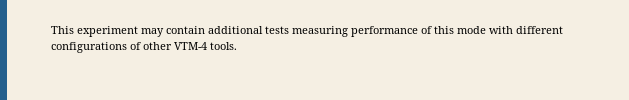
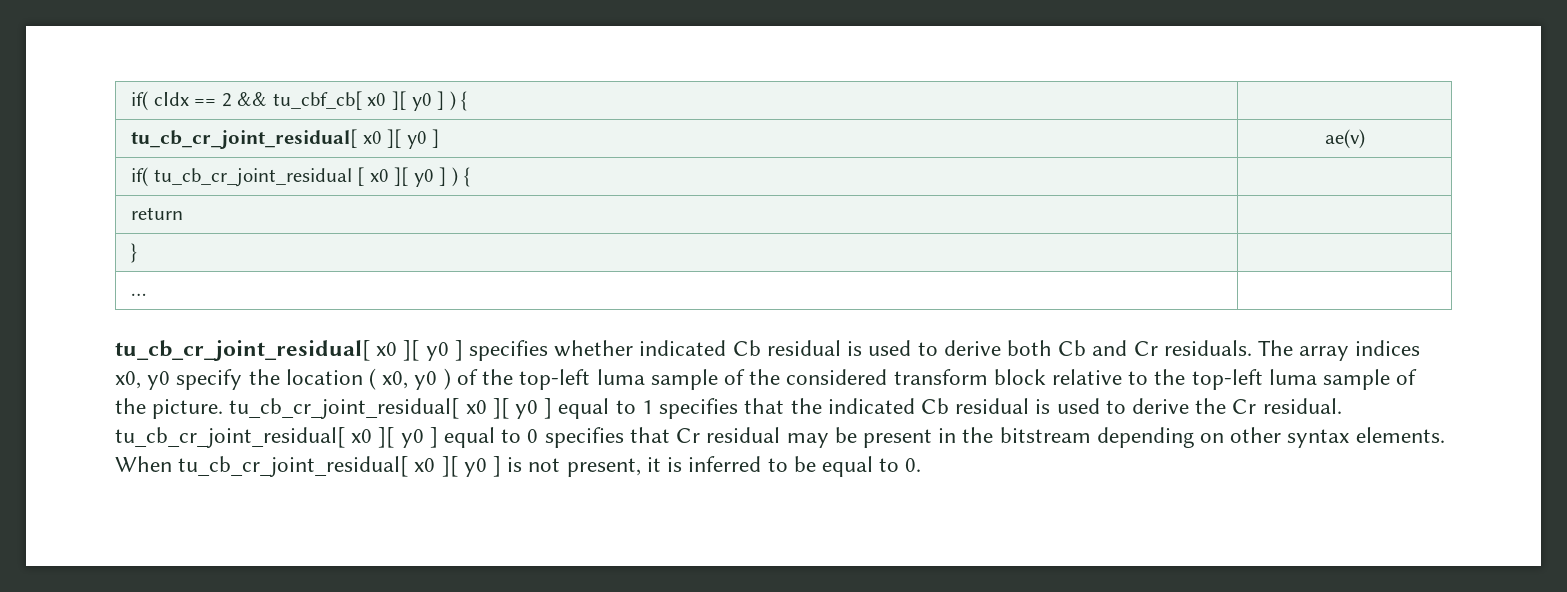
- This experiment may contain additional tests measuring performance of this mode with different configurations of other VTM-4 tools.
+ if( cIdx == 2 && tu_cbf_cb[ x0 ][ y0 ] ) { |
+ tu_cb_cr_joint_residual[ x0 ][ y0 ] | ae(v)
+ if( tu_cb_cr_joint_residual [ x0 ][ y0 ] ) { |
+ return |
+ } |
+ … |
+ tu_cb_cr_joint_residual[ x0 ][ y0 ] specifies whether indicated Cb residual is used to derive both Cb and Cr residuals. The array indices x0, y0 specify the location ( x0, y0 ) of the top-left luma sample of the considered transform block relative to the top-left luma sample of the picture. tu_cb_cr_joint_residual[ x0 ][ y0 ] equal to 1 specifies that the indicated Cb residual is used to derive the Cr residual. tu_cb_cr_joint_residual[ x0 ][ y0 ] equal to 0 specifies that Cr residual may be present in the bitstream depending on other syntax elements. When tu_cb_cr_joint_residual[ x0 ][ y0 ] is not present, it is inferred to be equal to 0.

